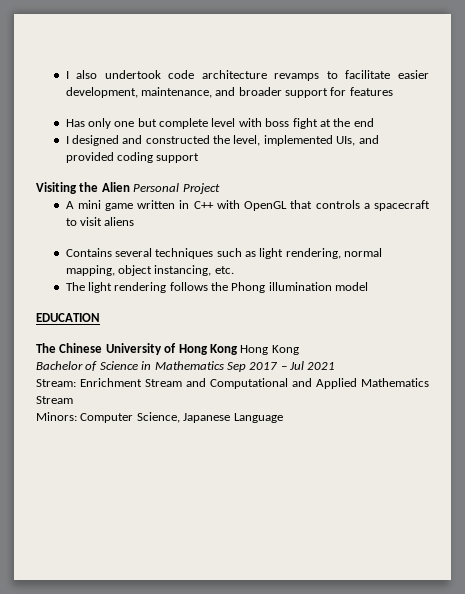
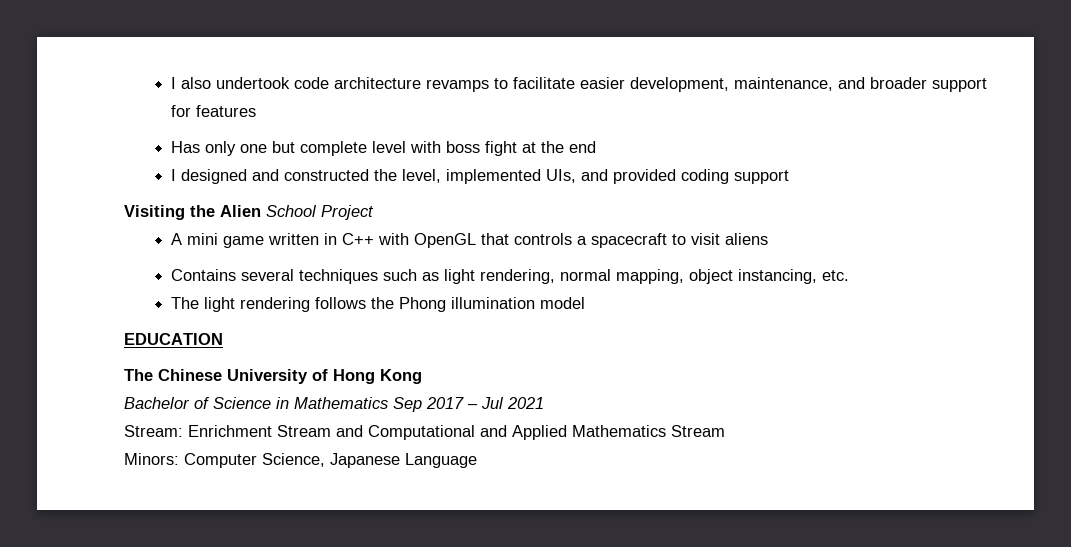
- Visiting the Alien Personal Project
+ Visiting the Alien School Project
- The Chinese University of Hong Kong Hong Kong
+ The Chinese University of Hong Kong

